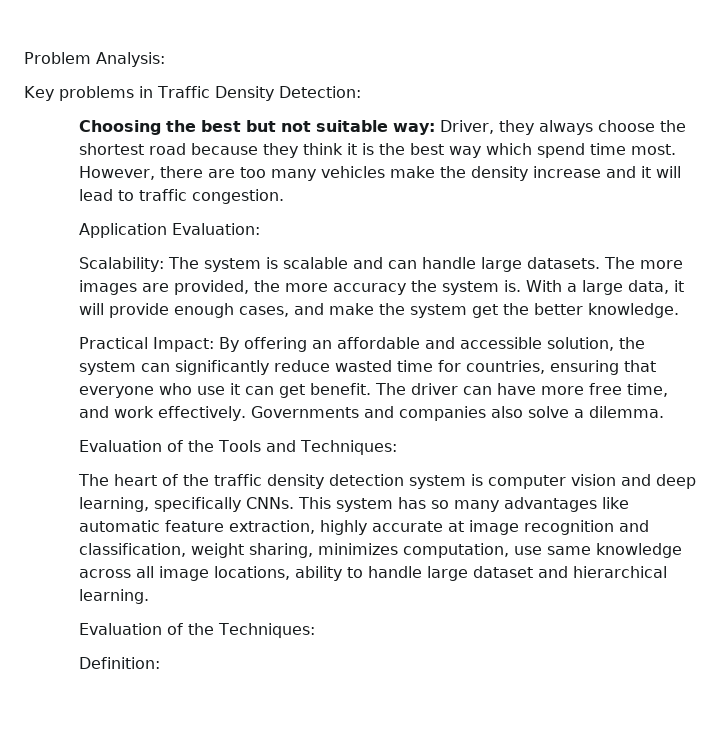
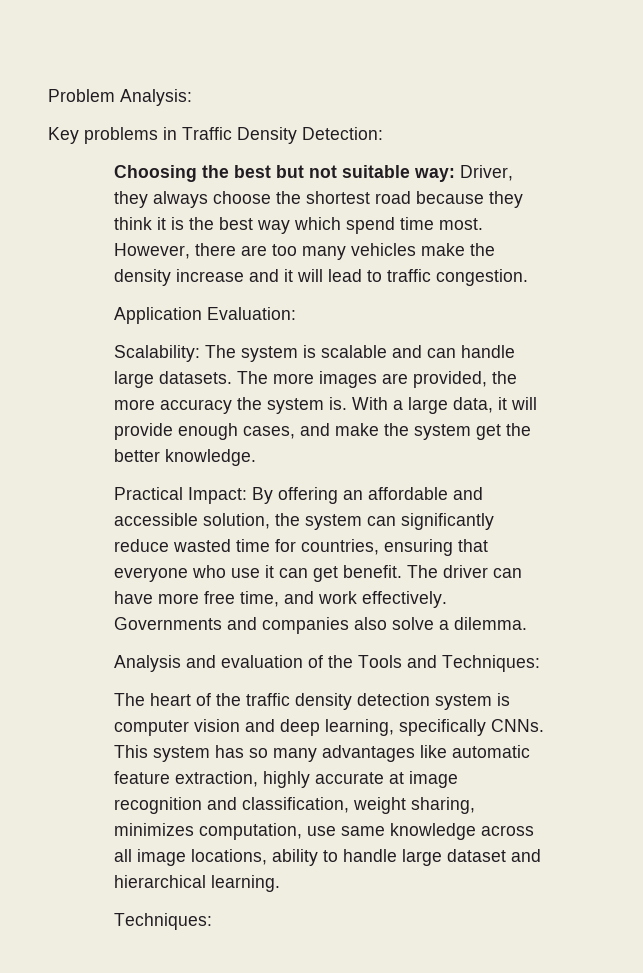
- Evaluation of the Tools and Techniques:
+ Analysis and evaluation of the Tools and Techniques:
  This system has so many advantages like automatic feature extraction, highly accurate at image recognition and classification, weight sharing, minimizes computation, use same knowledge across all image locations, ability to handle large dataset and hierarchical learning.
- Evaluation of the Techniques:
- Definition:
+ Techniques:

